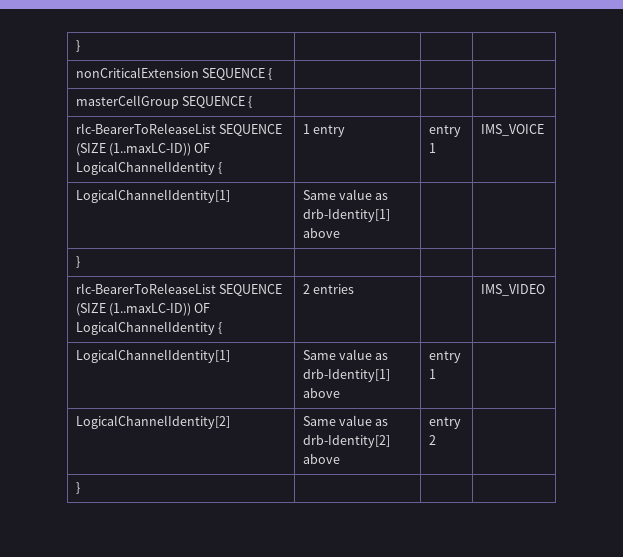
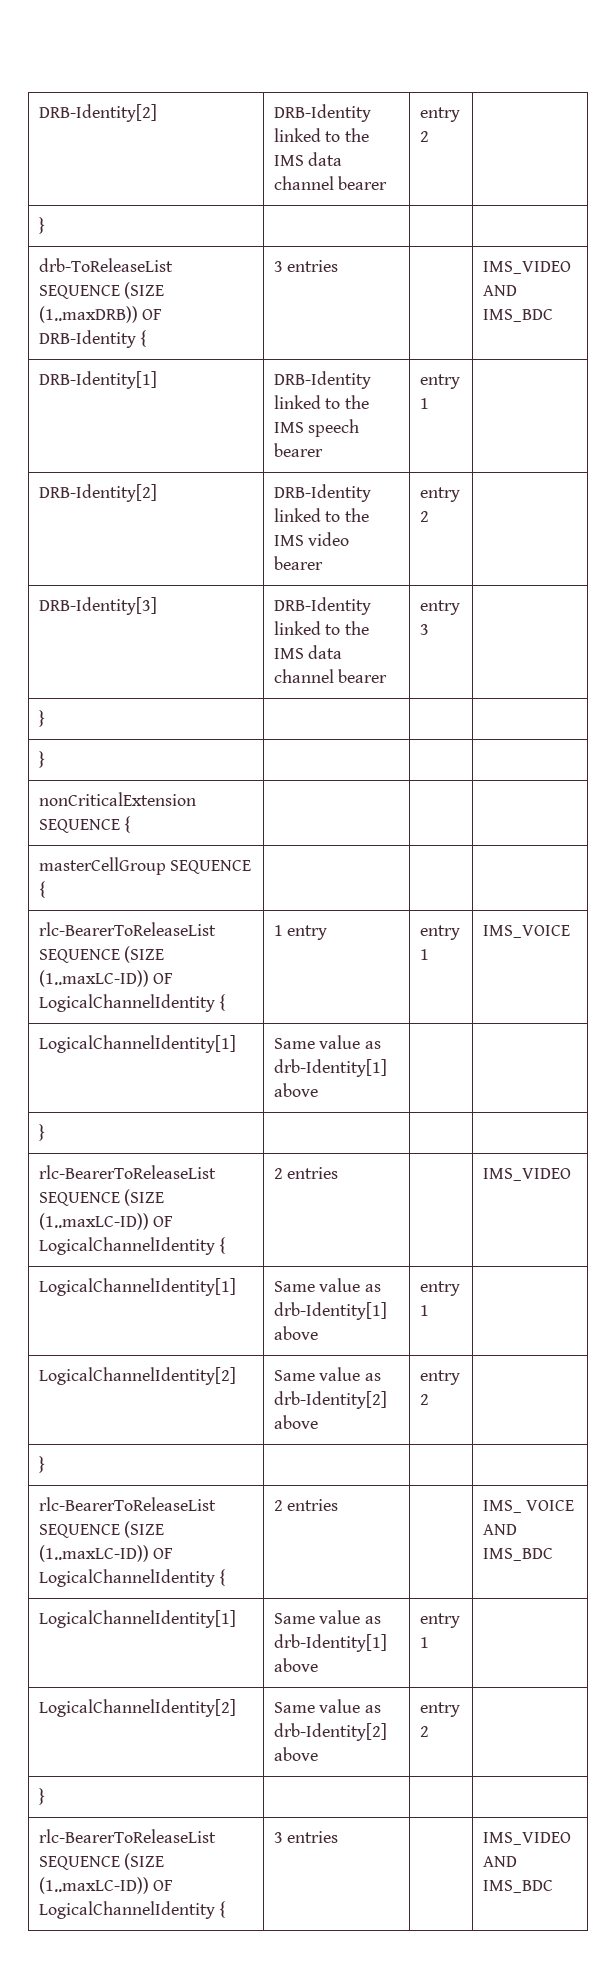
+ DRB-Identity[2] | DRB-Identity linked to the IMS data channel bearer | entry 2 |
+ } | | |
+ drb-ToReleaseList SEQUENCE (SIZE (1..maxDRB)) OF DRB-Identity { | 3 entries | | IMS_VIDEO AND IMS_BDC
+ DRB-Identity[1] | DRB-Identity linked to the IMS speech bearer | entry 1 |
+ DRB-Identity[2] | DRB-Identity linked to the IMS video bearer | entry 2 |
+ DRB-Identity[3] | DRB-Identity linked to the IMS data channel bearer | entry 3 |
+ } | | |
+ rlc-BearerToReleaseList SEQUENCE (SIZE (1..maxLC-ID)) OF LogicalChannelIdentity { | 2 entries | | IMS_ VOICE AND IMS_BDC
+ LogicalChannelIdentity[1] | Same value as drb-Identity[1] above | entry 1 |
+ LogicalChannelIdentity[2] | Same value as drb-Identity[2] above | entry 2 |
+ } | | |
+ rlc-BearerToReleaseList SEQUENCE (SIZE (1..maxLC-ID)) OF LogicalChannelIdentity { | 3 entries | | IMS_VIDEO AND IMS_BDC

